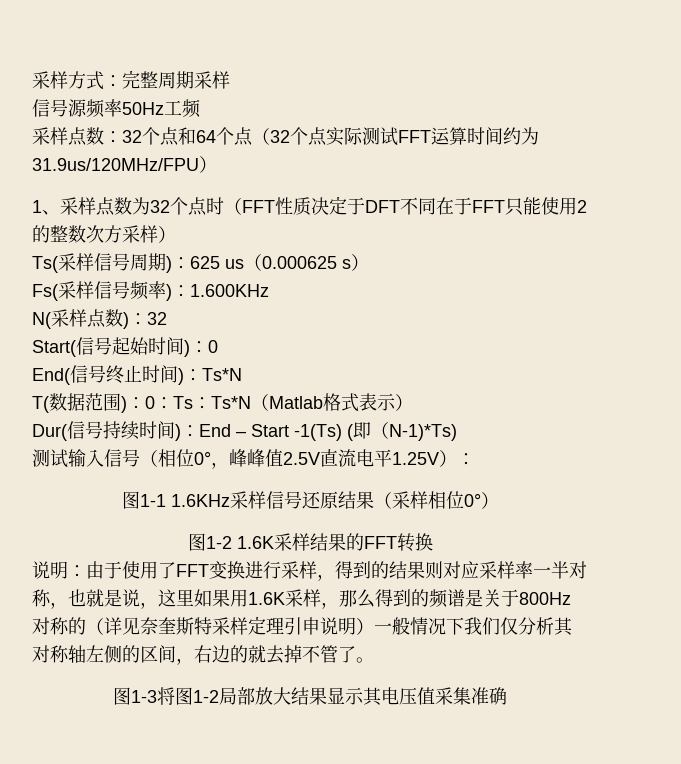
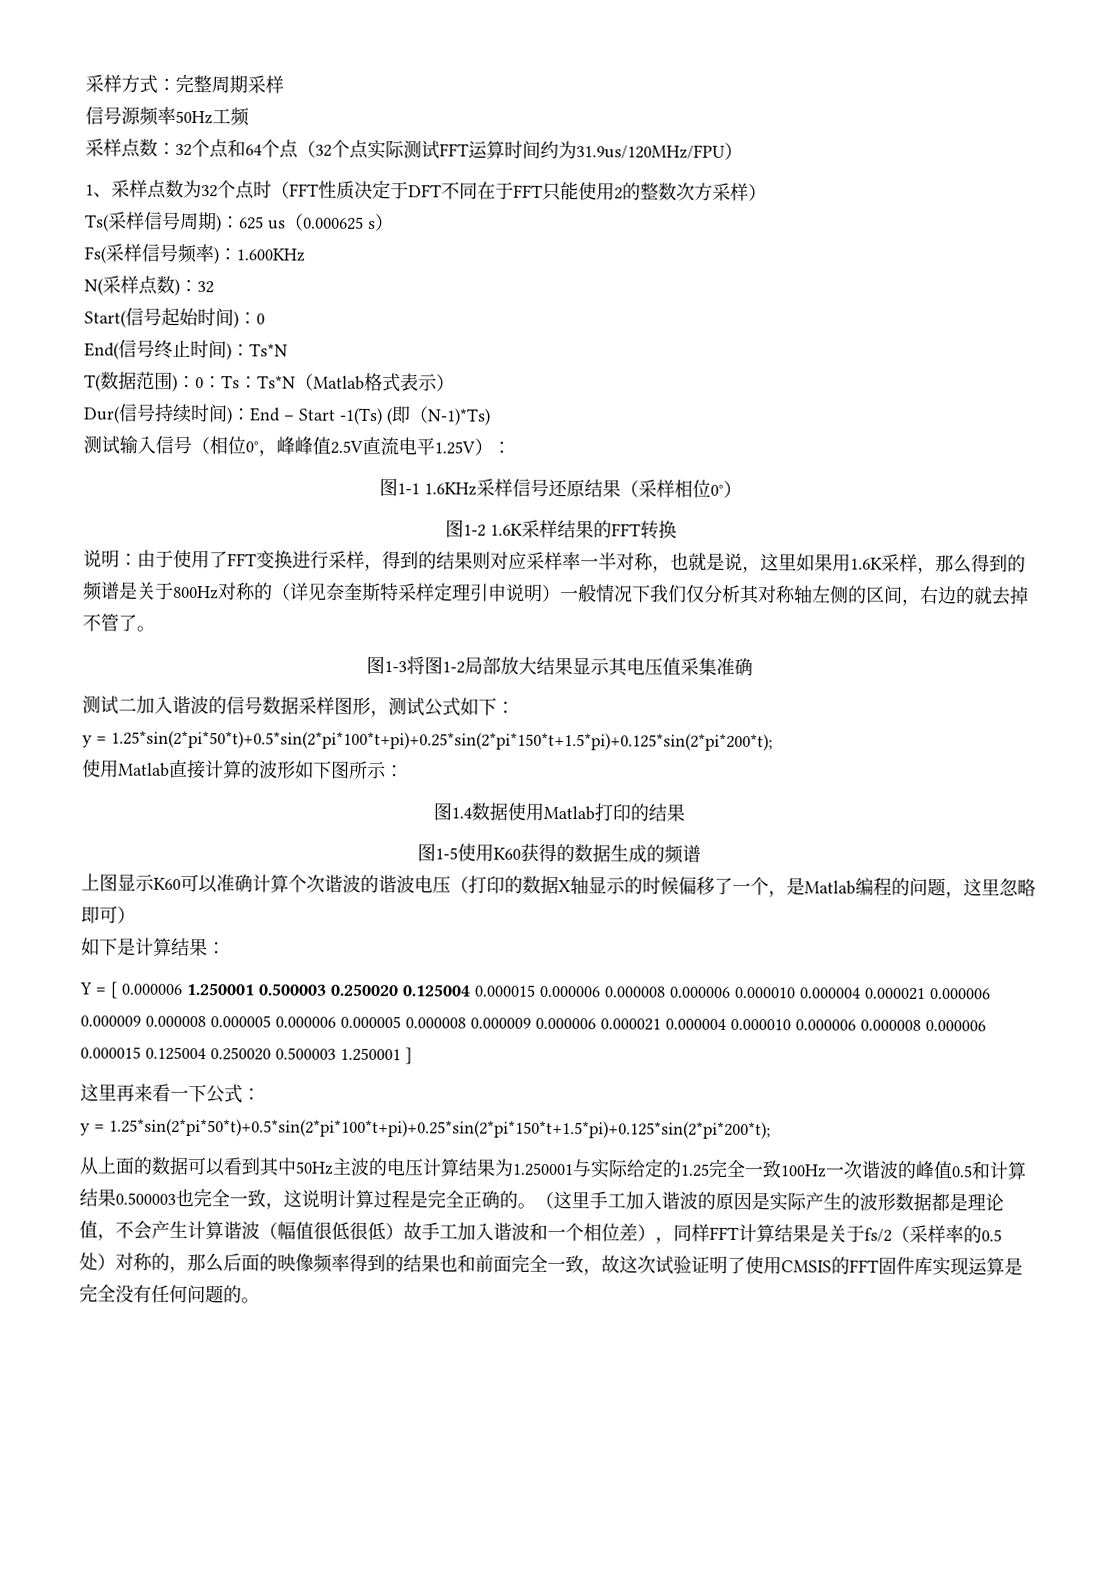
+ 测试二加入谐波的信号数据采样图形，测试公式如下：
+ y = 1.25*sin(2*pi*50*t)+0.5*sin(2*pi*100*t+pi)+0.25*sin(2*pi*150*t+1.5*pi)+0.125*sin(2*pi*200*t);
+ 使用Matlab直接计算的波形如下图所示：
+ 图1.4数据使用Matlab打印的结果
+ 图1-5使用K60获得的数据生成的频谱
+ 上图显示K60可以准确计算个次谐波的谐波电压（打印的数据X轴显示的时候偏移了一个，是Matlab编程的问题，这里忽略即可）
+ 如下是计算结果：
+ Y = [ 0.000006 1.250001 0.500003 0.250020 0.125004 0.000015 0.000006 0.000008 0.000006 0.000010 0.000004 0.000021 0.000006 0.000009 0.000008 0.000005 0.000006 0.000005 0.000008 0.000009 0.000006 0.000021 0.000004 0.000010 0.000006 0.000008 0.000006 0.000015 0.125004 0.250020 0.500003 1.250001 ]
+ 这里再来看一下公式：
+ y = 1.25*sin(2*pi*50*t)+0.5*sin(2*pi*100*t+pi)+0.25*sin(2*pi*150*t+1.5*pi)+0.125*sin(2*pi*200*t);
+ 从上面的数据可以看到其中50Hz主波的电压计算结果为1.250001与实际给定的1.25完全一致100Hz一次谐波的峰值0.5和计算结果0.500003也完全一致，这说明计算过程是完全正确的。（这里手工加入谐波的原因是实际产生的波形数据都是理论值，不会产生计算谐波（幅值很低很低）故手工加入谐波和一个相位差），同样FFT计算结果是关于fs/2（采样率的0.5处）对称的，那么后面的映像频率得到的结果也和前面完全一致，故这次试验证明了使用CMSIS的FFT固件库实现运算是完全没有任何问题的。

